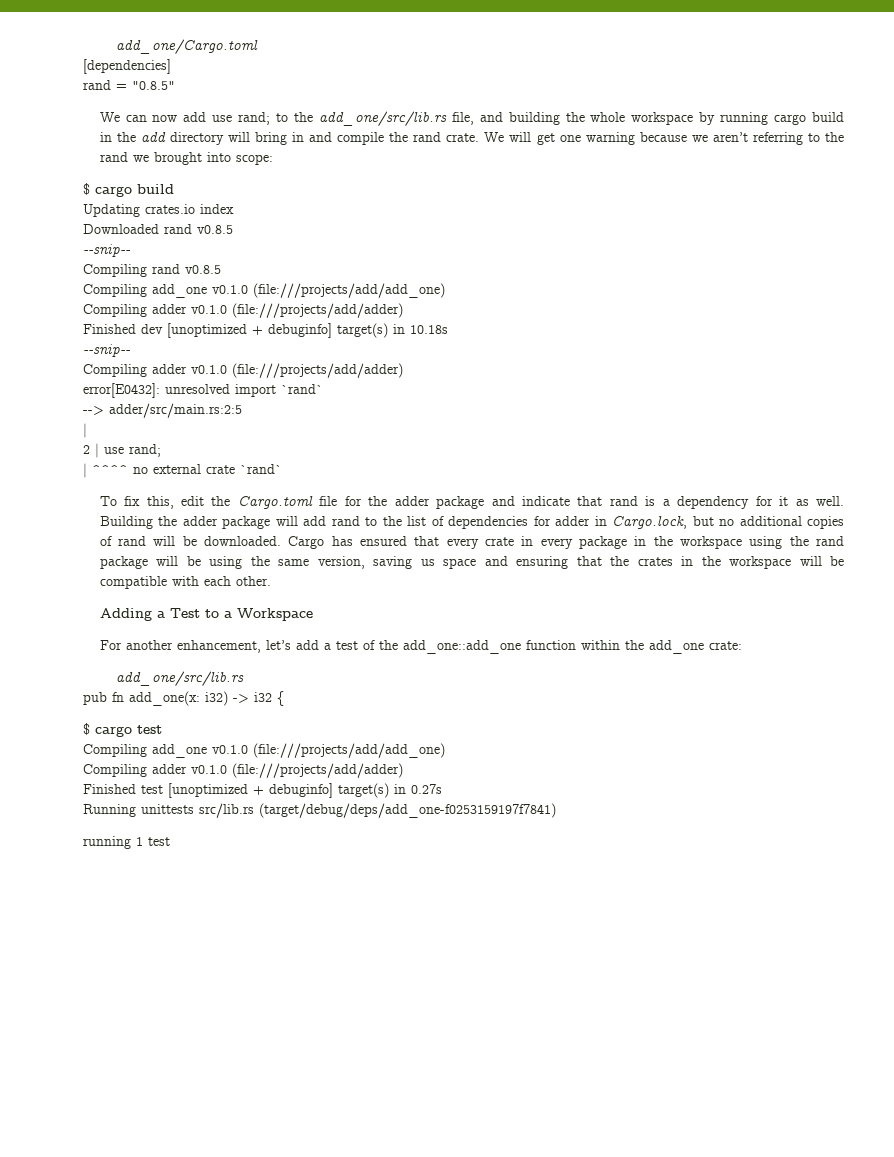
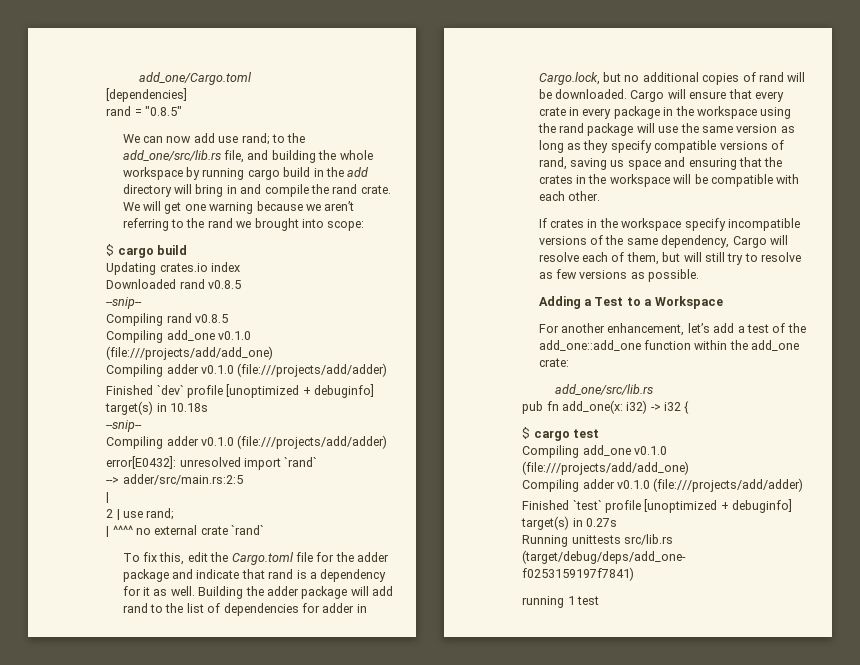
- Finished dev [unoptimized + debuginfo] target(s) in 10.18s
+ Finished `dev` profile [unoptimized + debuginfo] target(s) in 10.18s
- Cargo has ensured that every crate in every package in the workspace using the rand package will be using the same version, saving us space and ensuring that the crates in the workspace will be compatible with each other.
+ Cargo will ensure that every crate in every package in the workspace using the rand package will use the same version as long as they specify compatible versions of rand, saving us space and ensuring that the crates in the workspace will be compatible with each other.
+ If crates in the workspace specify incompatible versions of the same dependency, Cargo will resolve each of them, but will still try to resolve as few versions as possible.
- Finished test [unoptimized + debuginfo] target(s) in 0.27s
+ Finished `test` profile [unoptimized + debuginfo] target(s) in 0.27s
- Running unittests src/lib.rs (target/debug/deps/add_one-f0253159197f7841)
+ Running unittests src/lib.rs (target/debug/deps/add_one-
+ f0253159197f7841)

